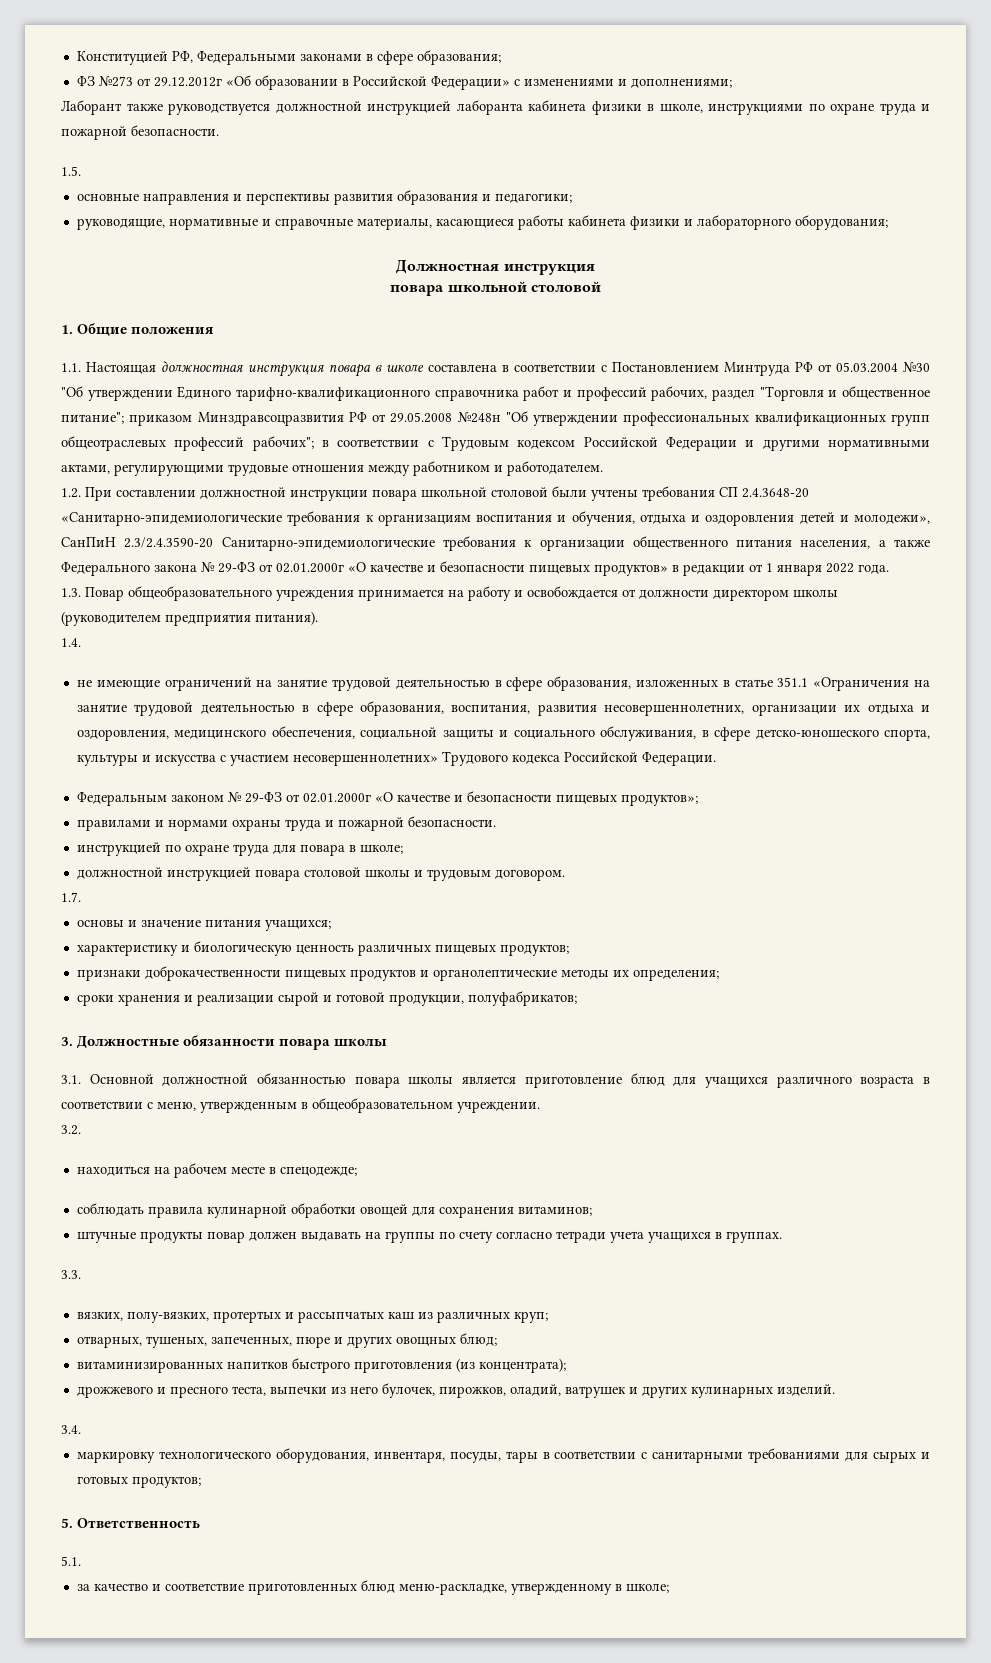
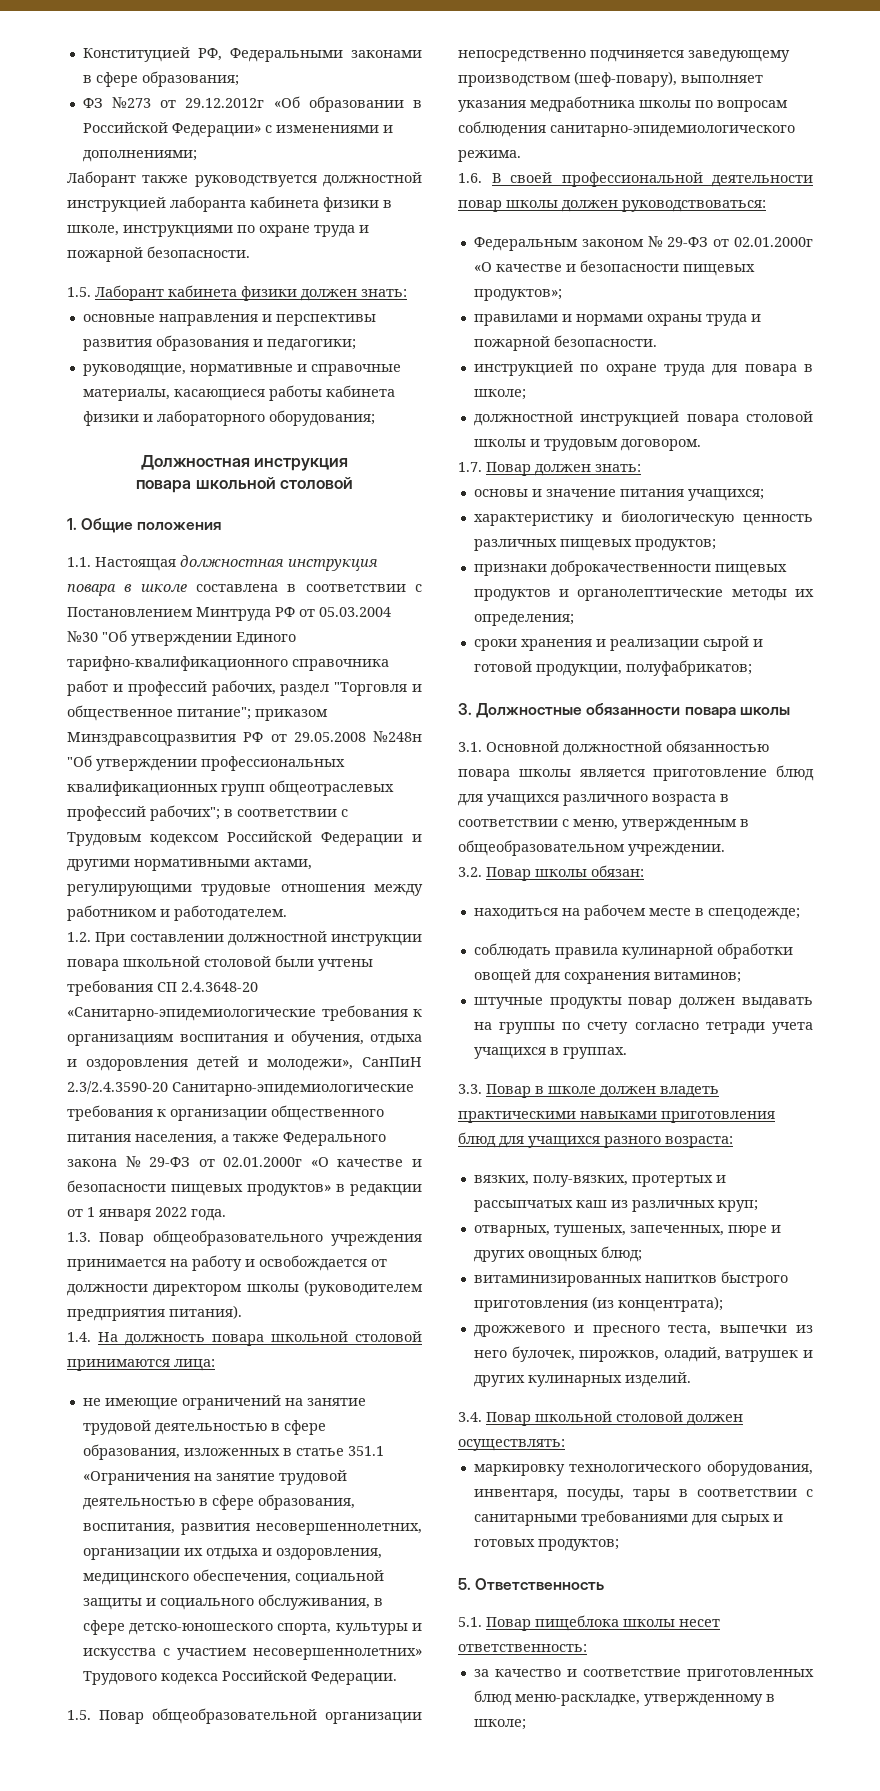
- 1.5.
+ 1.5. Лаборант кабинета физики должен знать:
- 1.4.
+ 1.4. На должность повара школьной столовой принимаются лица:
+ 1.5. Повар общеобразовательной организации непосредственно подчиняется заведующему производством (шеф-повару), выполняет указания медработника школы по вопросам соблюдения санитарно-эпидемиологического режима.
+ 1.6. В своей профессиональной деятельности повар школы должен руководствоваться:
- 1.7.
+ 1.7. Повар должен знать:
- 3.2.
+ 3.2. Повар школы обязан:
- 3.3.
+ 3.3. Повар в школе должен владеть практическими навыками приготовления блюд для учащихся разного возраста:
- 3.4.
+ 3.4. Повар школьной столовой должен осуществлять:
- 5.1.
+ 5.1. Повар пищеблока школы несет ответственность:

